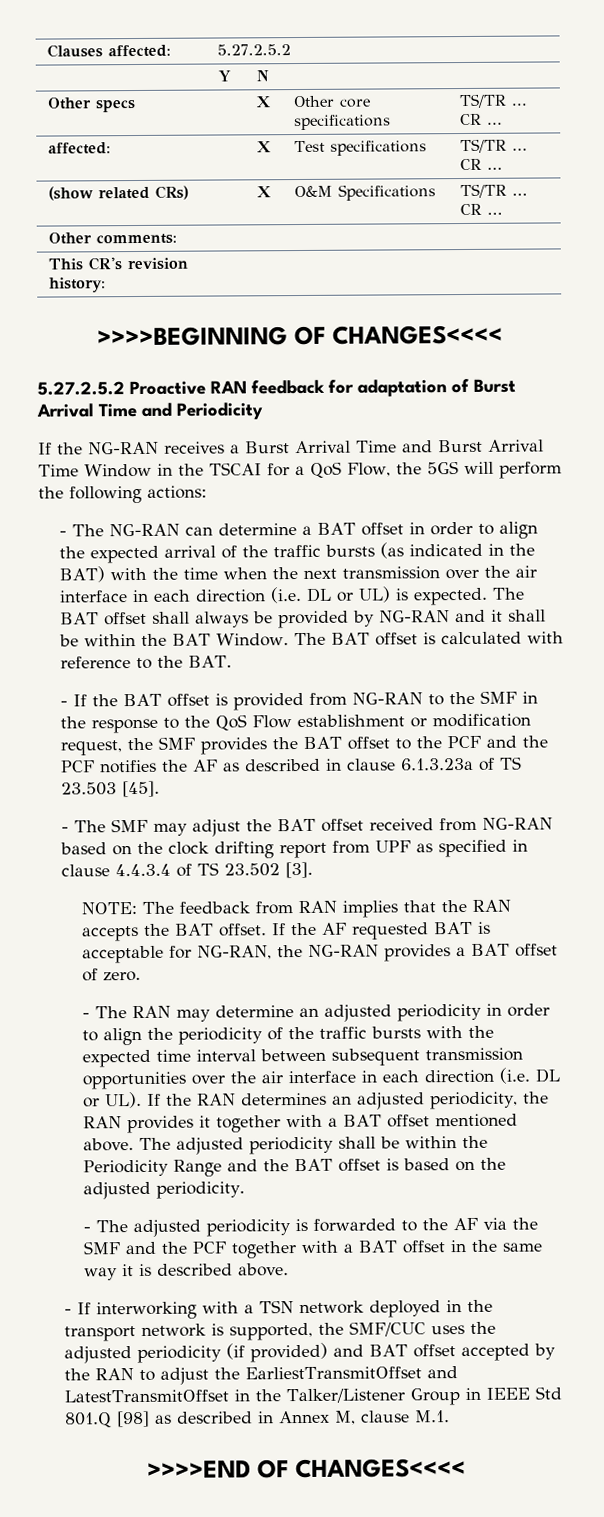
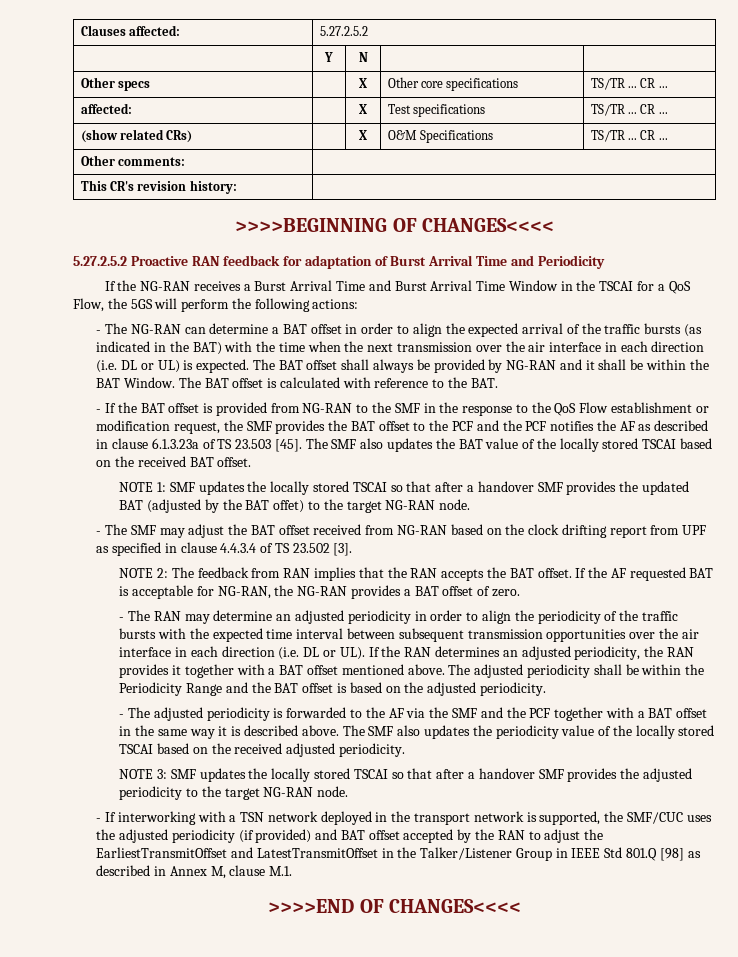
+ The SMF also updates the BAT value of the locally stored TSCAI based on the received BAT offset.
+ NOTE 1: SMF updates the locally stored TSCAI so that after a handover SMF provides the updated BAT (adjusted by the BAT offet) to the target NG-RAN node.
- NOTE: The feedback from RAN implies that the RAN accepts the BAT offset.
+ NOTE 2: The feedback from RAN implies that the RAN accepts the BAT offset.
+ The SMF also updates the periodicity value of the locally stored TSCAI based on the received adjusted periodicity.
+ NOTE 3: SMF updates the locally stored TSCAI so that after a handover SMF provides the adjusted periodicity to the target NG-RAN node.

